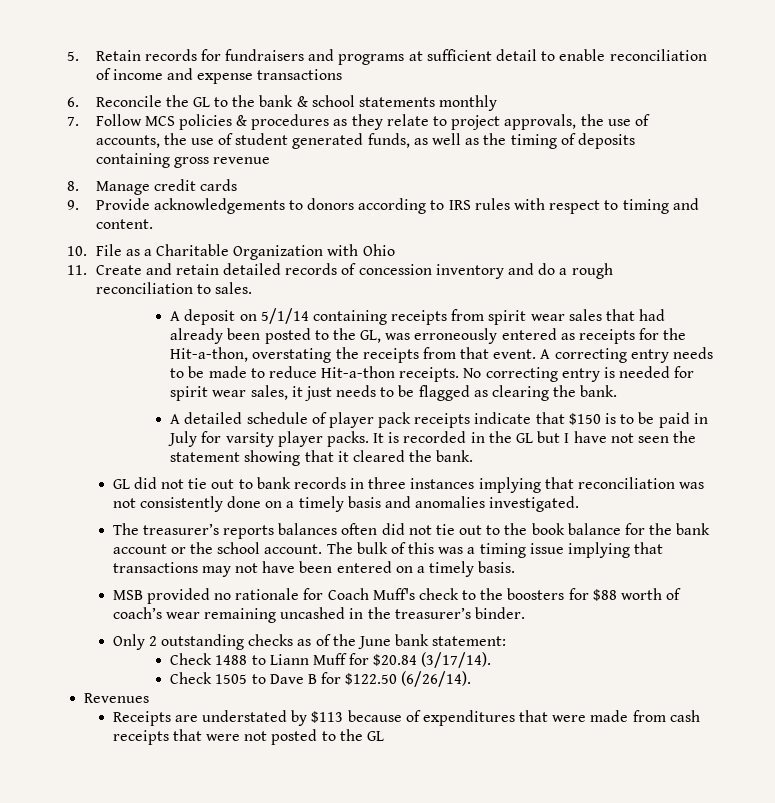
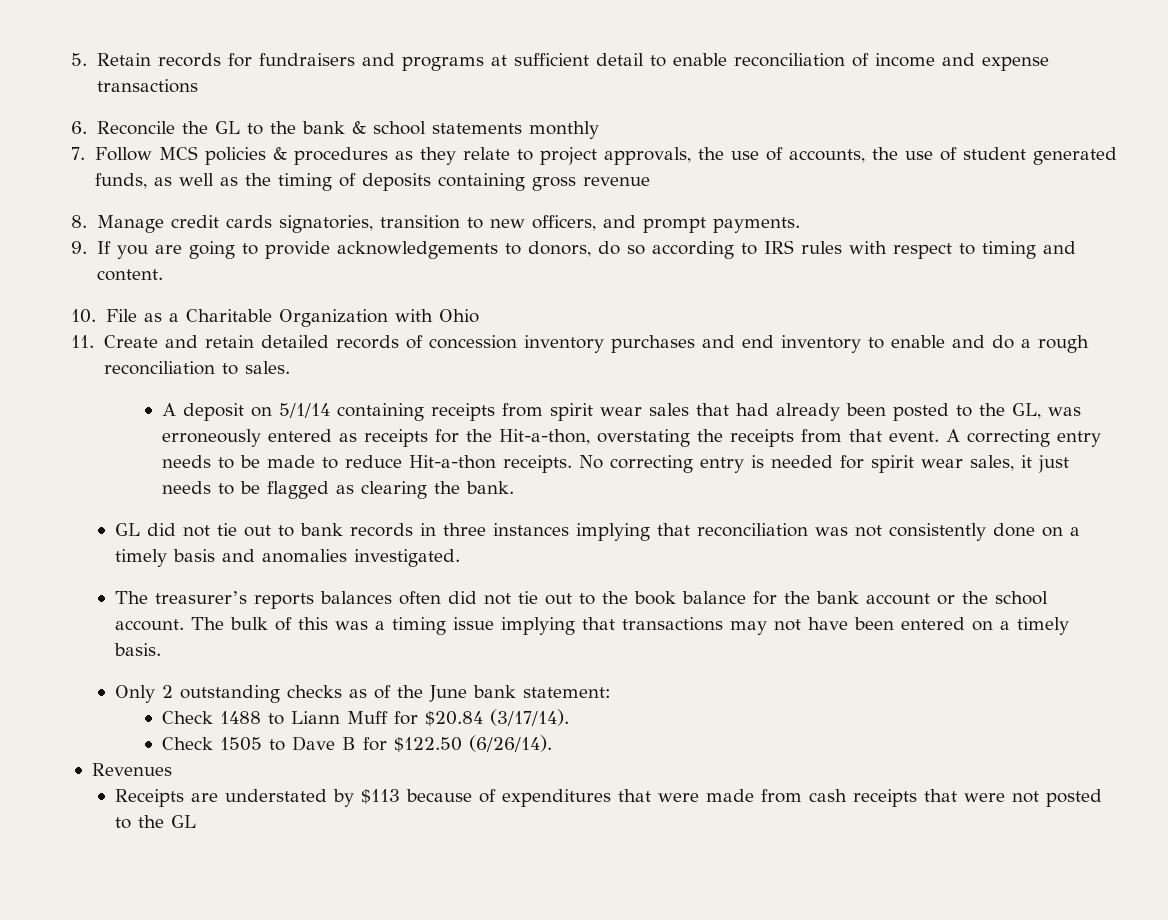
- 8. Manage credit cards
- 9. Provide acknowledgements to donors according to IRS rules with respect to timing and content.
+ 8. Manage credit cards signatories, transition to new officers, and prompt payments.
+ 9. If you are going to provide acknowledgements to donors, do so according to IRS rules with respect to timing and content.
- 11. Create and retain detailed records of concession inventory and do a rough reconciliation to sales.
+ 11. Create and retain detailed records of concession inventory purchases and end inventory to enable and do a rough reconciliation to sales.
- A detailed schedule of player pack receipts indicate that $150 is to be paid in July for varsity player packs. It is recorded in the GL but I have not seen the statement showing that it cleared the bank.
- MSB provided no rationale for Coach Muff's check to the boosters for $88 worth of coach’s wear remaining uncashed in the treasurer’s binder.

